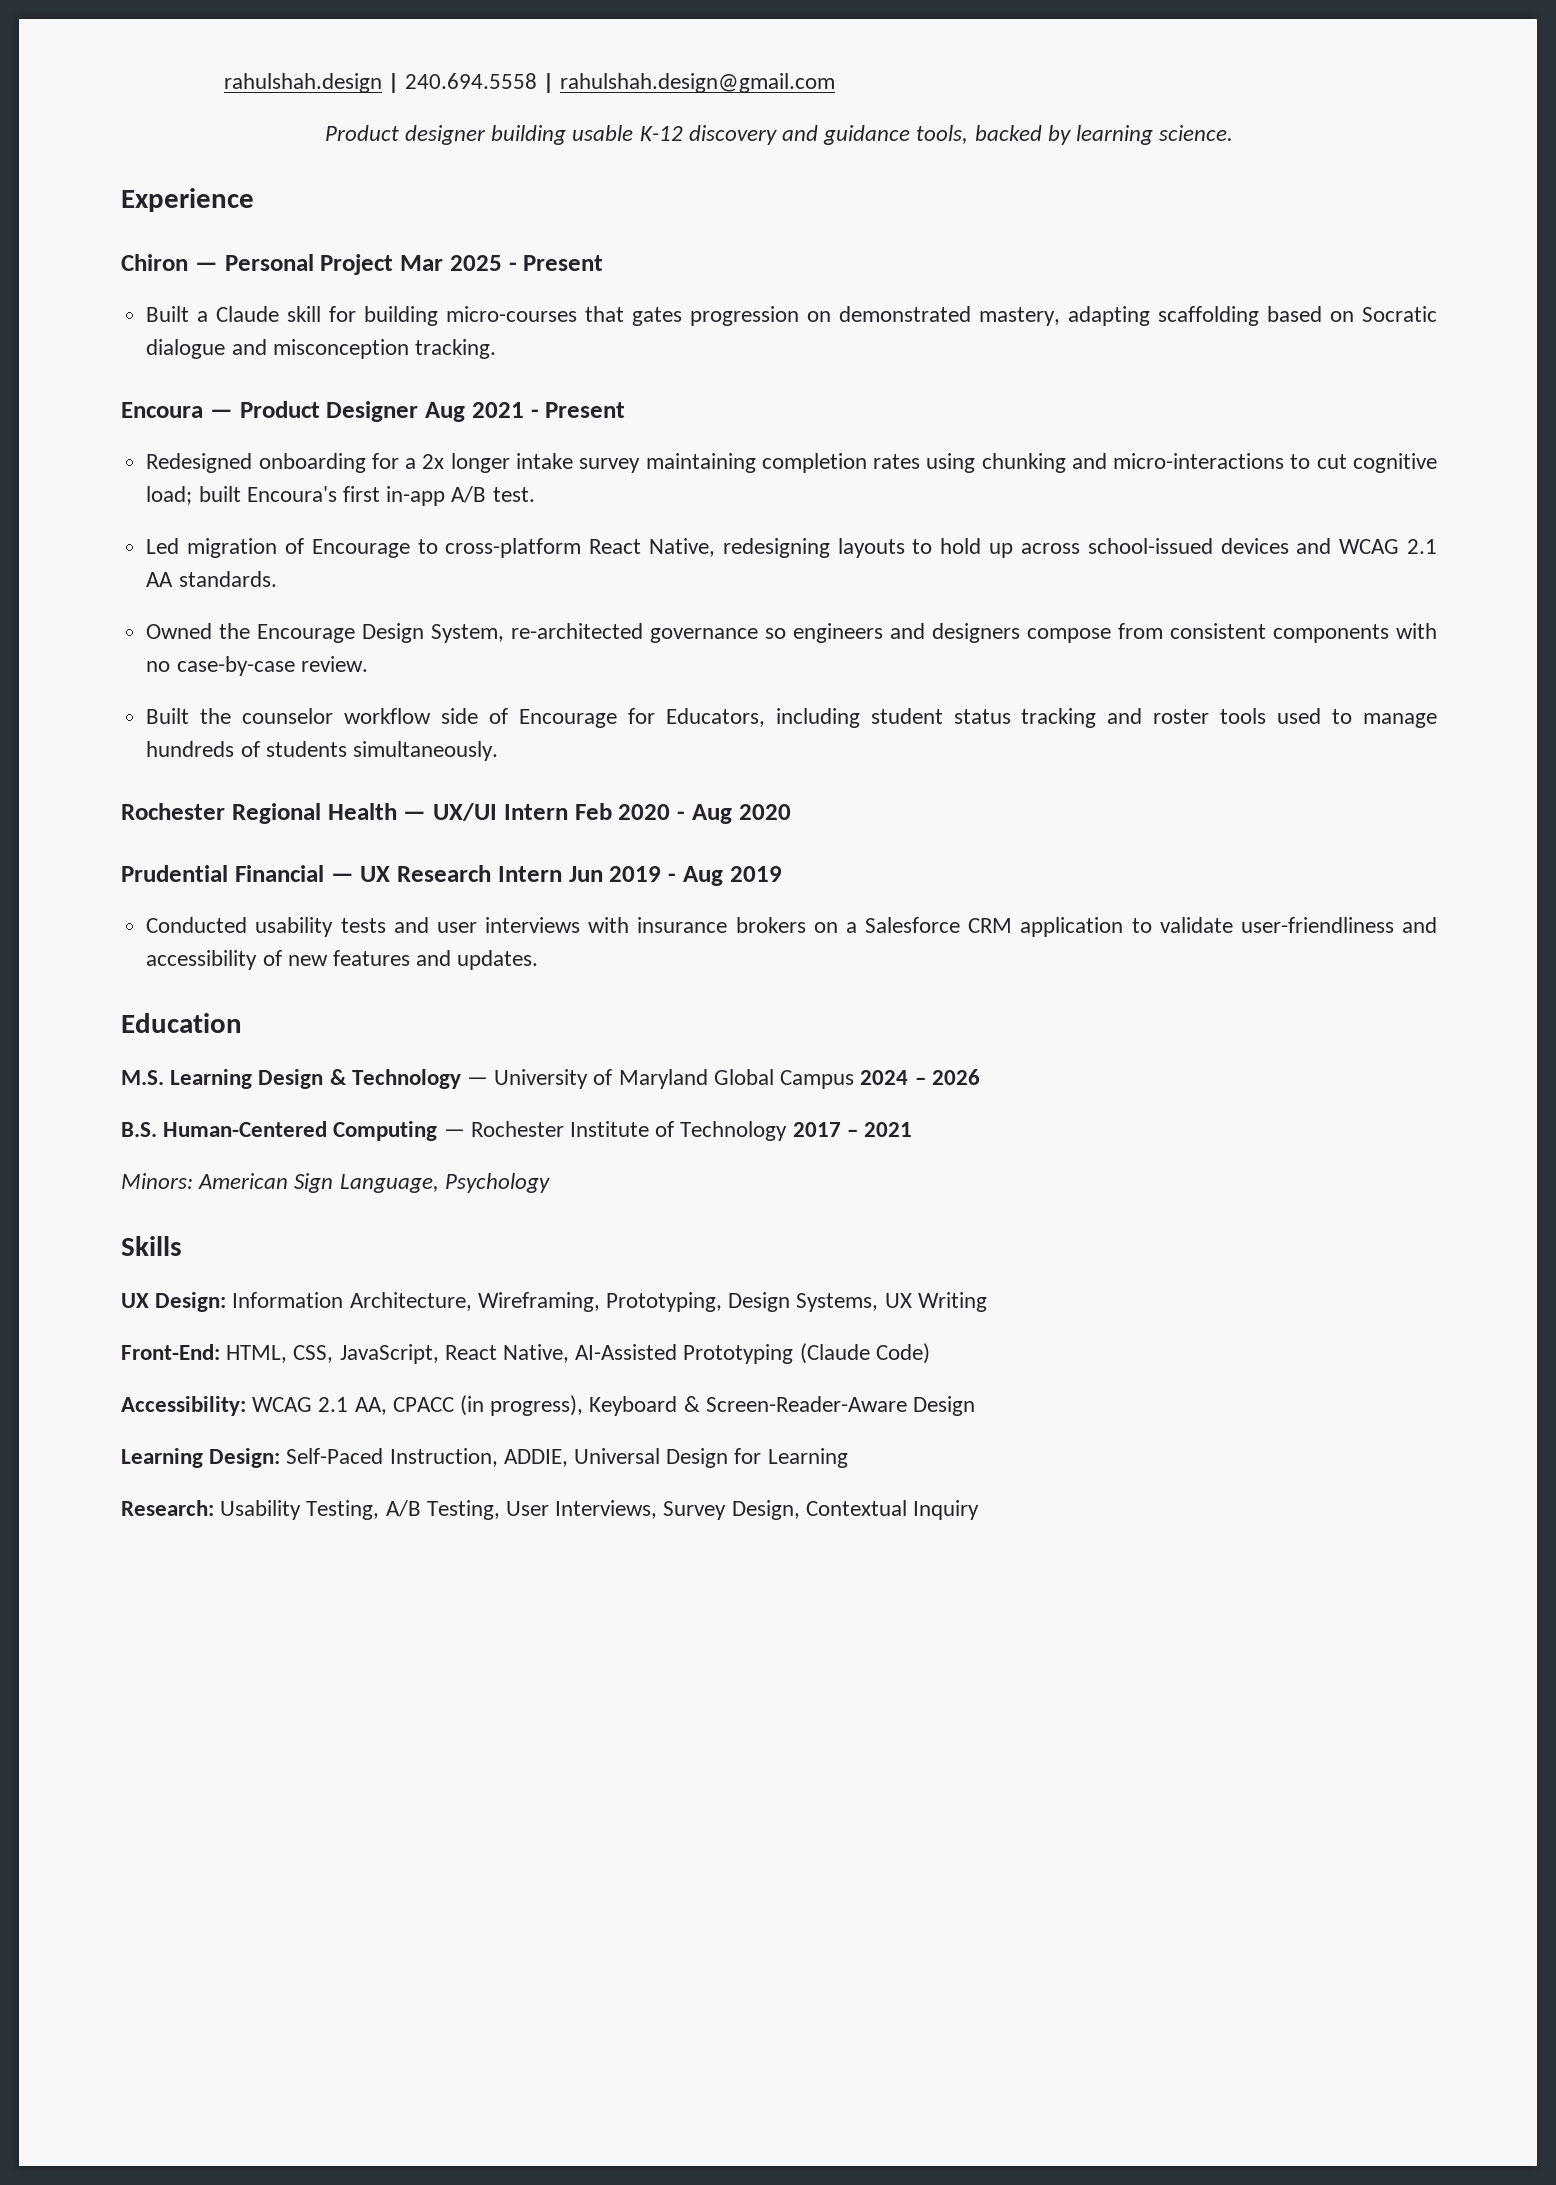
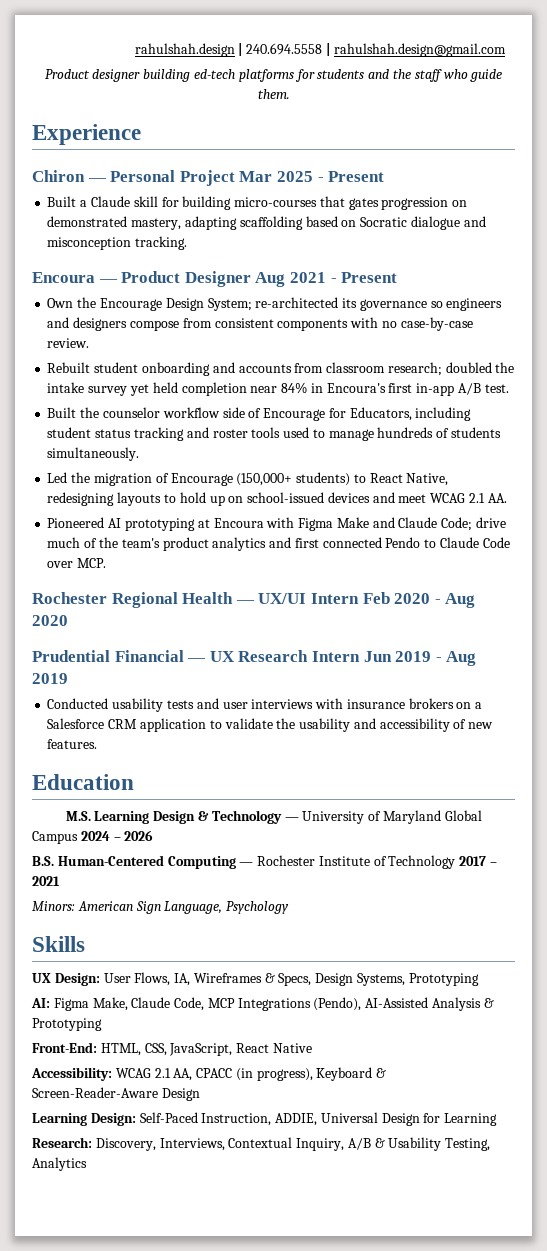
- Product designer building usable K-12 discovery and guidance tools, backed by learning science.
+ Product designer building ed-tech platforms for students and the staff who guide them.
- Redesigned onboarding for a 2x longer intake survey maintaining completion rates using chunking and micro-interactions to cut cognitive load; built Encoura's first in-app A/B test.
- Led migration of Encourage to cross-platform React Native, redesigning layouts to hold up across school-issued devices and WCAG 2.1 AA standards.
- Owned the Encourage Design System, re-architected governance so engineers and designers compose from consistent components with no case-by-case review.
+ Own the Encourage Design System; re-architected its governance so engineers and designers compose from consistent components with no case-by-case review.
+ Rebuilt student onboarding and accounts from classroom research; doubled the intake survey yet held completion near 84% in Encoura's first in-app A/B test.
+ Led the migration of Encourage (150,000+ students) to React Native, redesigning layouts to hold up on school-issued devices and meet WCAG 2.1 AA.
+ Pioneered AI prototyping at Encoura with Figma Make and Claude Code; drive much of the team's product analytics and first connected Pendo to Claude Code over MCP.
- Conducted usability tests and user interviews with insurance brokers on a Salesforce CRM application to validate user-friendliness and accessibility of new features and updates.
+ Conducted usability tests and user interviews with insurance brokers on a Salesforce CRM application to validate the usability and accessibility of new features.
- UX Design: Information Architecture, Wireframing, Prototyping, Design Systems, UX Writing
+ UX Design: User Flows, IA, Wireframes & Specs, Design Systems, Prototyping
+ AI: Figma Make, Claude Code, MCP Integrations (Pendo), AI-Assisted Analysis & Prototyping
- Front-End: HTML, CSS, JavaScript, React Native, AI-Assisted Prototyping (Claude Code)
+ Front-End: HTML, CSS, JavaScript, React Native
- Research: Usability Testing, A/B Testing, User Interviews, Survey Design, Contextual Inquiry
+ Research: Discovery, Interviews, Contextual Inquiry, A/B & Usability Testing, Analytics

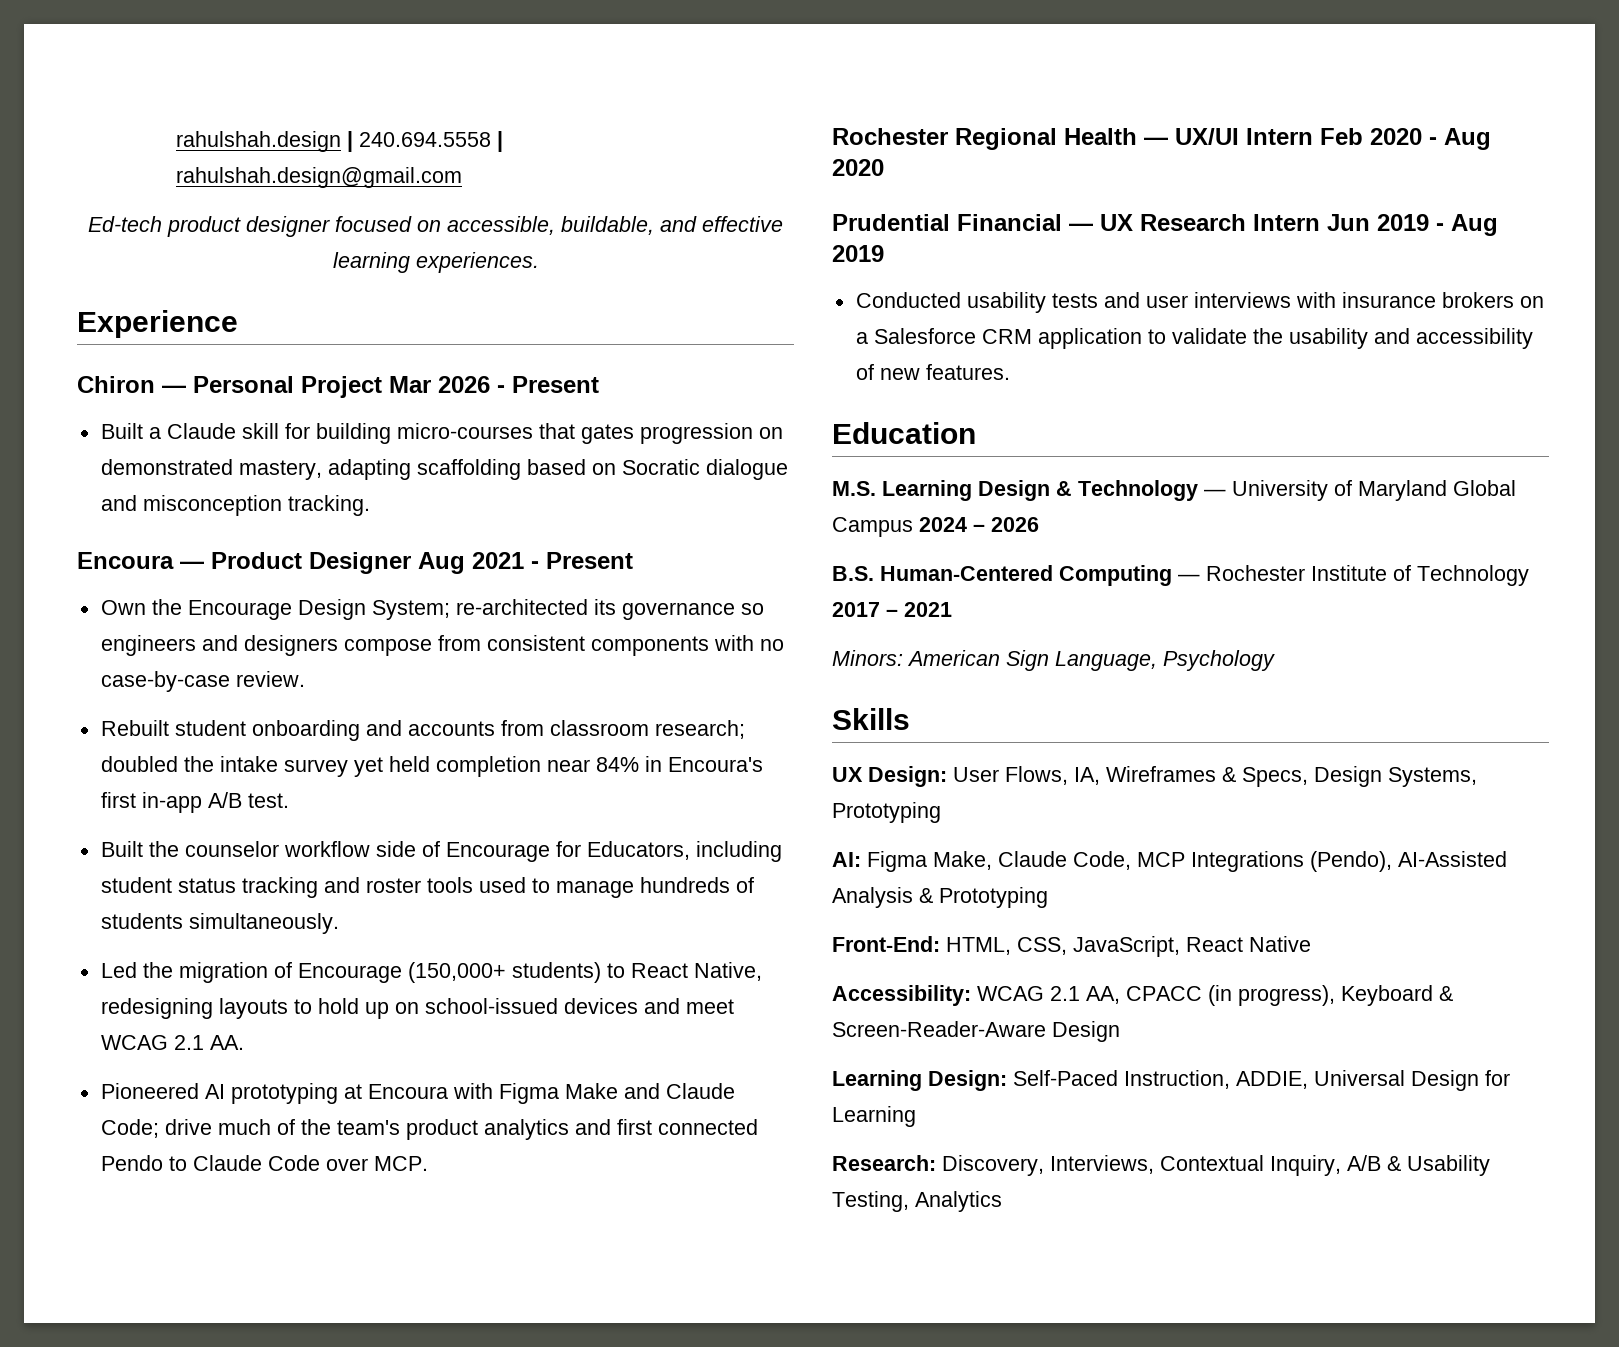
- Product designer building ed-tech platforms for students and the staff who guide them.
+ Ed-tech product designer focused on accessible, buildable, and effective learning experiences.
- Chiron — Personal Project Mar 2025 - Present
+ Chiron — Personal Project Mar 2026 - Present

